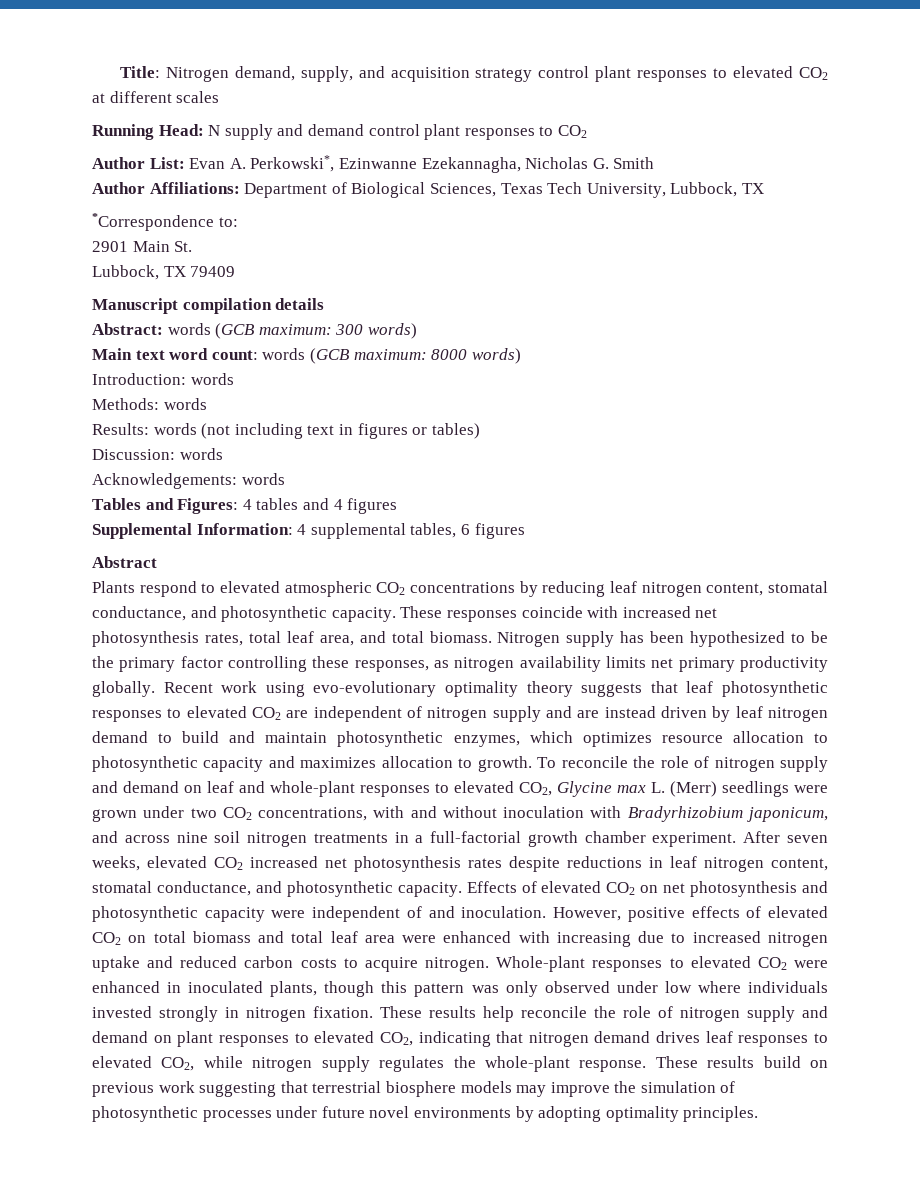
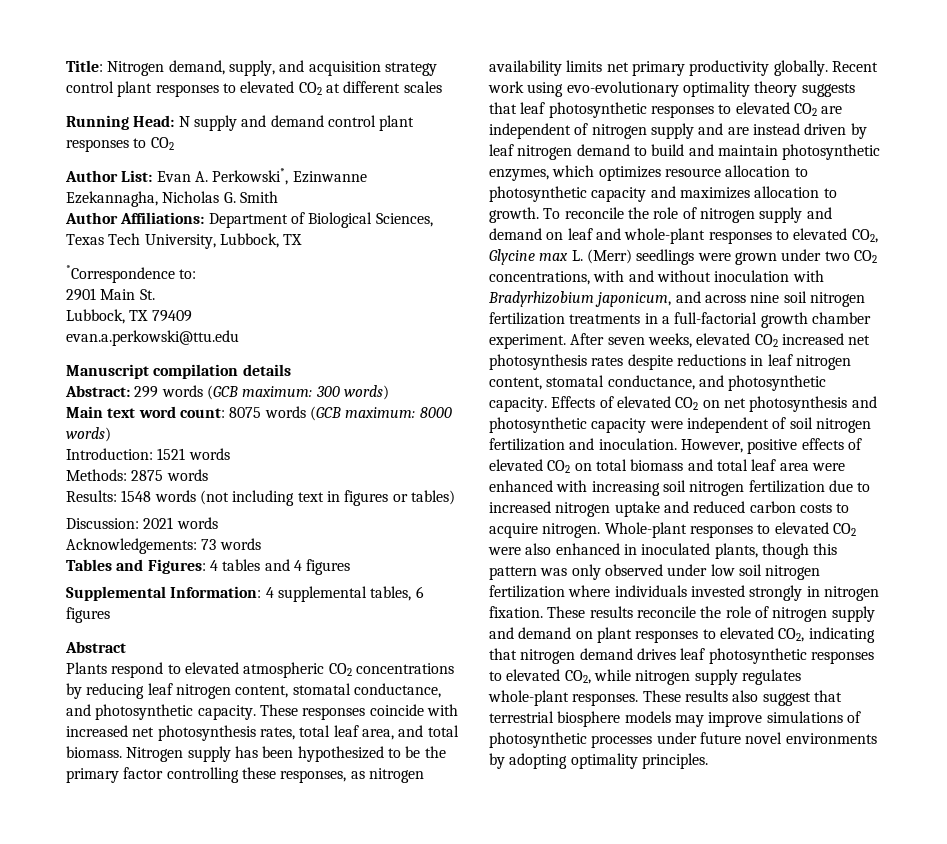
+ evan.a.perkowski@ttu.edu
- Abstract: words (GCB maximum: 300 words)
+ Abstract: 299 words (GCB maximum: 300 words)
- Main text word count: words (GCB maximum: 8000 words)
+ Main text word count: 8075 words (GCB maximum: 8000 words)
- Introduction: words
+ Introduction: 1521 words
- Methods: words
+ Methods: 2875 words
- Results: words (not including text in figures or tables)
+ Results: 1548 words (not including text in figures or tables)
- Discussion: words
+ Discussion: 2021 words
- Acknowledgements: words
+ Acknowledgements: 73 words
- To reconcile the role of nitrogen supply and demand on leaf and whole-plant responses to elevated CO2, Glycine max L. (Merr) seedlings were grown under two CO2 concentrations, with and without inoculation with Bradyrhizobium japonicum, and across nine soil nitrogen treatments in a full-factorial growth chamber experiment.
+ To reconcile the role of nitrogen supply and demand on leaf and whole-plant responses to elevated CO2, Glycine max L. (Merr) seedlings were grown under two CO2 concentrations, with and without inoculation with Bradyrhizobium japonicum, and across nine soil nitrogen fertilization treatments in a full-factorial growth chamber experiment.
- Effects of elevated CO2 on net photosynthesis and photosynthetic capacity were independent of and inoculation.
+ Effects of elevated CO2 on net photosynthesis and photosynthetic capacity were independent of soil nitrogen fertilization and inoculation.
- However, positive effects of elevated CO2 on total biomass and total leaf area were enhanced with increasing due to increased nitrogen uptake and reduced carbon costs to acquire nitrogen.
+ However, positive effects of elevated CO2 on total biomass and total leaf area were enhanced with increasing soil nitrogen fertilization due to increased nitrogen uptake and reduced carbon costs to acquire nitrogen.
- Whole-plant responses to elevated CO2 were enhanced in inoculated plants, though this pattern was only observed under low where individuals invested strongly in nitrogen fixation.
+ Whole-plant responses to elevated CO2 were also enhanced in inoculated plants, though this pattern was only observed under low soil nitrogen fertilization where individuals invested strongly in nitrogen fixation.
- These results help reconcile the role of nitrogen supply and demand on plant responses to elevated CO2, indicating that nitrogen demand drives leaf responses to elevated CO2, while nitrogen supply regulates the whole-plant response. These results build on previous work suggesting that terrestrial biosphere models may improve the simulation of photosynthetic processes under future novel environments by adopting optimality principles.
+ These results reconcile the role of nitrogen supply and demand on plant responses to elevated CO2, indicating that nitrogen demand drives leaf photosynthetic responses to elevated CO2, while nitrogen supply regulates whole-plant responses. These results also suggest that terrestrial biosphere models may improve simulations of photosynthetic processes under future novel environments by adopting optimality principles.

